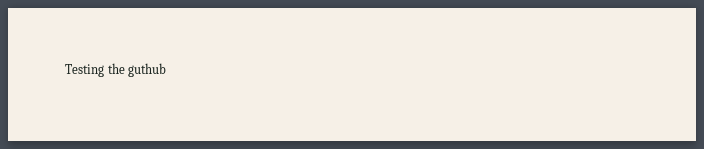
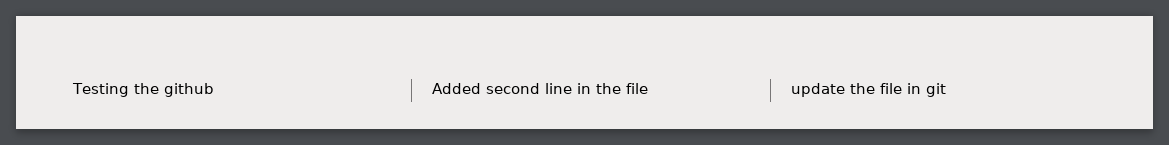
- Testing the guthub
+ Testing the github
+ Added second line in the file
+ update the file in git

